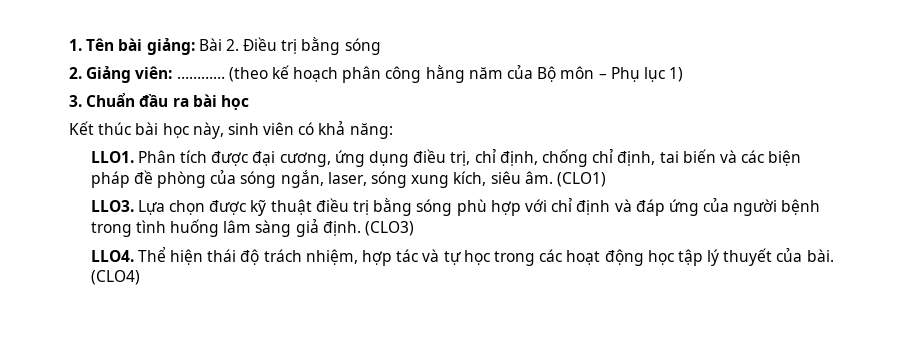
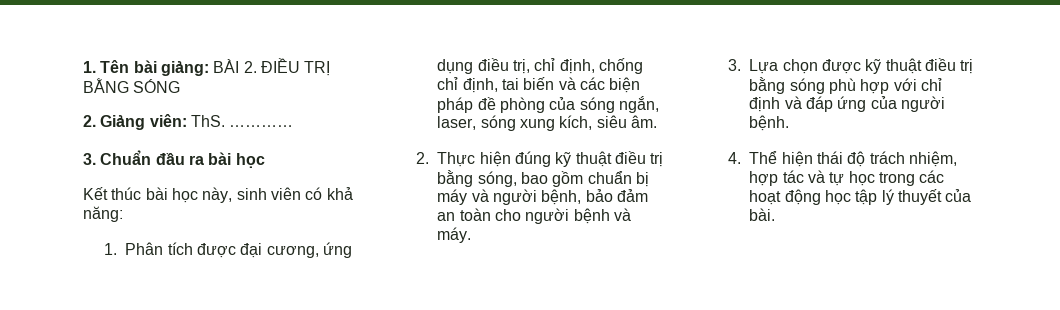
- 1. Tên bài giảng: Bài 2. Điều trị bằng sóng
+ 1. Tên bài giảng: BÀI 2. ĐIỀU TRỊ BẰNG SÓNG
- 2. Giảng viên: ………… (theo kế hoạch phân công hằng năm của Bộ môn – Phụ lục 1)
+ 2. Giảng viên: ThS. …………
- LLO1. Phân tích được đại cương, ứng dụng điều trị, chỉ định, chống chỉ định, tai biến và các biện pháp đề phòng của sóng ngắn, laser, sóng xung kích, siêu âm. (CLO1)
- LLO3. Lựa chọn được kỹ thuật điều trị bằng sóng phù hợp với chỉ định và đáp ứng của người bệnh trong tình huống lâm sàng giả định. (CLO3)
- LLO4. Thể hiện thái độ trách nhiệm, hợp tác và tự học trong các hoạt động học tập lý thuyết của bài. (CLO4)
+ 1. Phân tích được đại cương, ứng dụng điều trị, chỉ định, chống chỉ định, tai biến và các biện pháp đề phòng của sóng ngắn, laser, sóng xung kích, siêu âm.
+ 2. Thực hiện đúng kỹ thuật điều trị bằng sóng, bao gồm chuẩn bị máy và người bệnh, bảo đảm an toàn cho người bệnh và máy.
+ 3. Lựa chọn được kỹ thuật điều trị bằng sóng phù hợp với chỉ định và đáp ứng của người bệnh.
+ 4. Thể hiện thái độ trách nhiệm, hợp tác và tự học trong các hoạt động học tập lý thuyết của bài.

